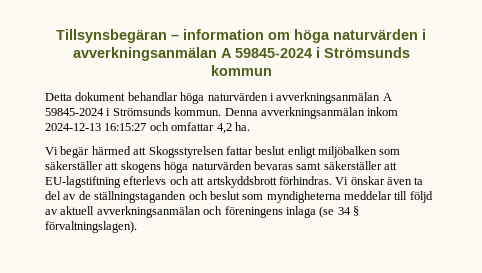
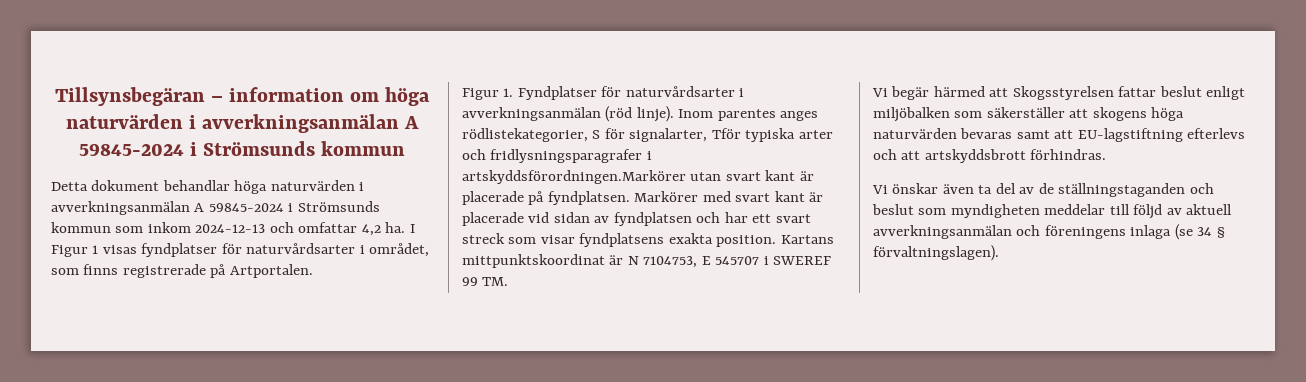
- Detta dokument behandlar höga naturvärden i avverkningsanmälan A 59845-2024 i Strömsunds kommun. Denna avverkningsanmälan inkom 2024-12-13 16:15:27 och omfattar 4,2 ha.
+ Detta dokument behandlar höga naturvärden i avverkningsanmälan A 59845-2024 i Strömsunds kommun som inkom 2024-12-13 och omfattar 4,2 ha. I Figur 1 visas fyndplatser för naturvårdsarter i området, som finns registrerade på Artportalen.
+ Figur 1. Fyndplatser för naturvårdsarter i avverkningsanmälan (röd linje). Inom parentes anges rödlistekategorier, S för signalarter, Tför typiska arter och fridlysningsparagrafer i artskyddsförordningen.Markörer utan svart kant är placerade på fyndplatsen. Markörer med svart kant är placerade vid sidan av fyndplatsen och har ett svart streck som visar fyndplatsens exakta position. Kartans mittpunktskoordinat är N 7104753, E 545707 i SWEREF 99 TM.
- Vi begär härmed att Skogsstyrelsen fattar beslut enligt miljöbalken som säkerställer att skogens höga naturvärden bevaras samt säkerställer att EU-lagstiftning efterlevs och att artskyddsbrott förhindras. Vi önskar även ta del av de ställningstaganden och beslut som myndigheterna meddelar till följd av aktuell avverkningsanmälan och föreningens inlaga (se 34 § förvaltningslagen).
+ Vi begär härmed att Skogsstyrelsen fattar beslut enligt miljöbalken som säkerställer att skogens höga naturvärden bevaras samt att EU-lagstiftning efterlevs och att artskyddsbrott förhindras.
+ Vi önskar även ta del av de ställningstaganden och beslut som myndigheten meddelar till följd av aktuell avverkningsanmälan och föreningens inlaga (se 34 § förvaltningslagen).

